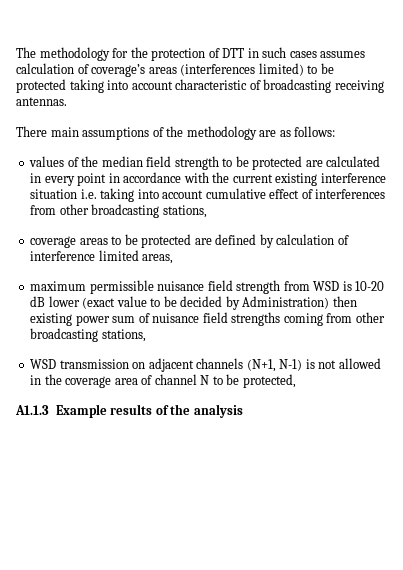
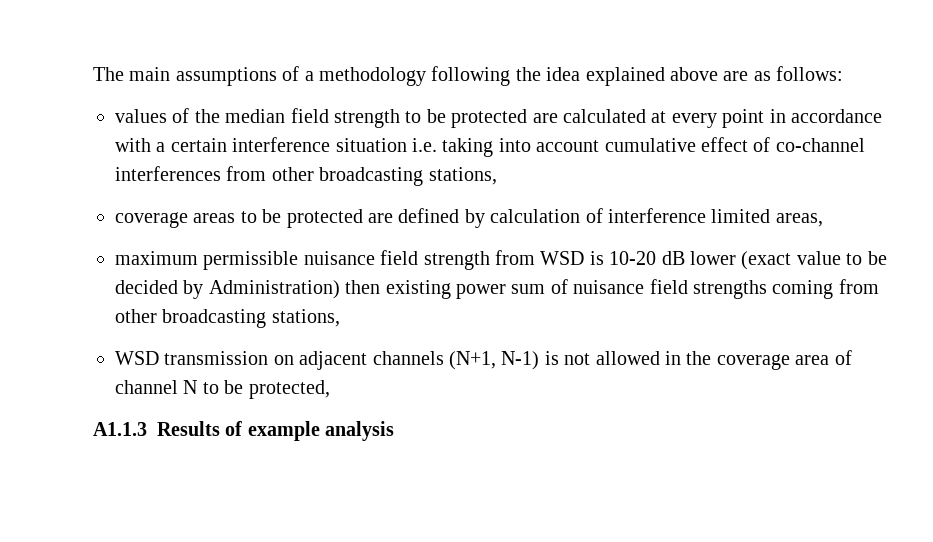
- The methodology for the protection of DTT in such cases assumes calculation of coverage’s areas (interferences limited) to be protected taking into account characteristic of broadcasting receiving antennas.
- There main assumptions of the methodology are as follows:
+ The main assumptions of a methodology following the idea explained above are as follows:
- values of the median field strength to be protected are calculated in every point in accordance with the current existing interference situation i.e. taking into account cumulative effect of interferences from other broadcasting stations,
+ values of the median field strength to be protected are calculated at every point in accordance with a certain interference situation i.e. taking into account cumulative effect of co-channel interferences from other broadcasting stations,
- A1.1.3 Example results of the analysis
+ A1.1.3 Results of example analysis

